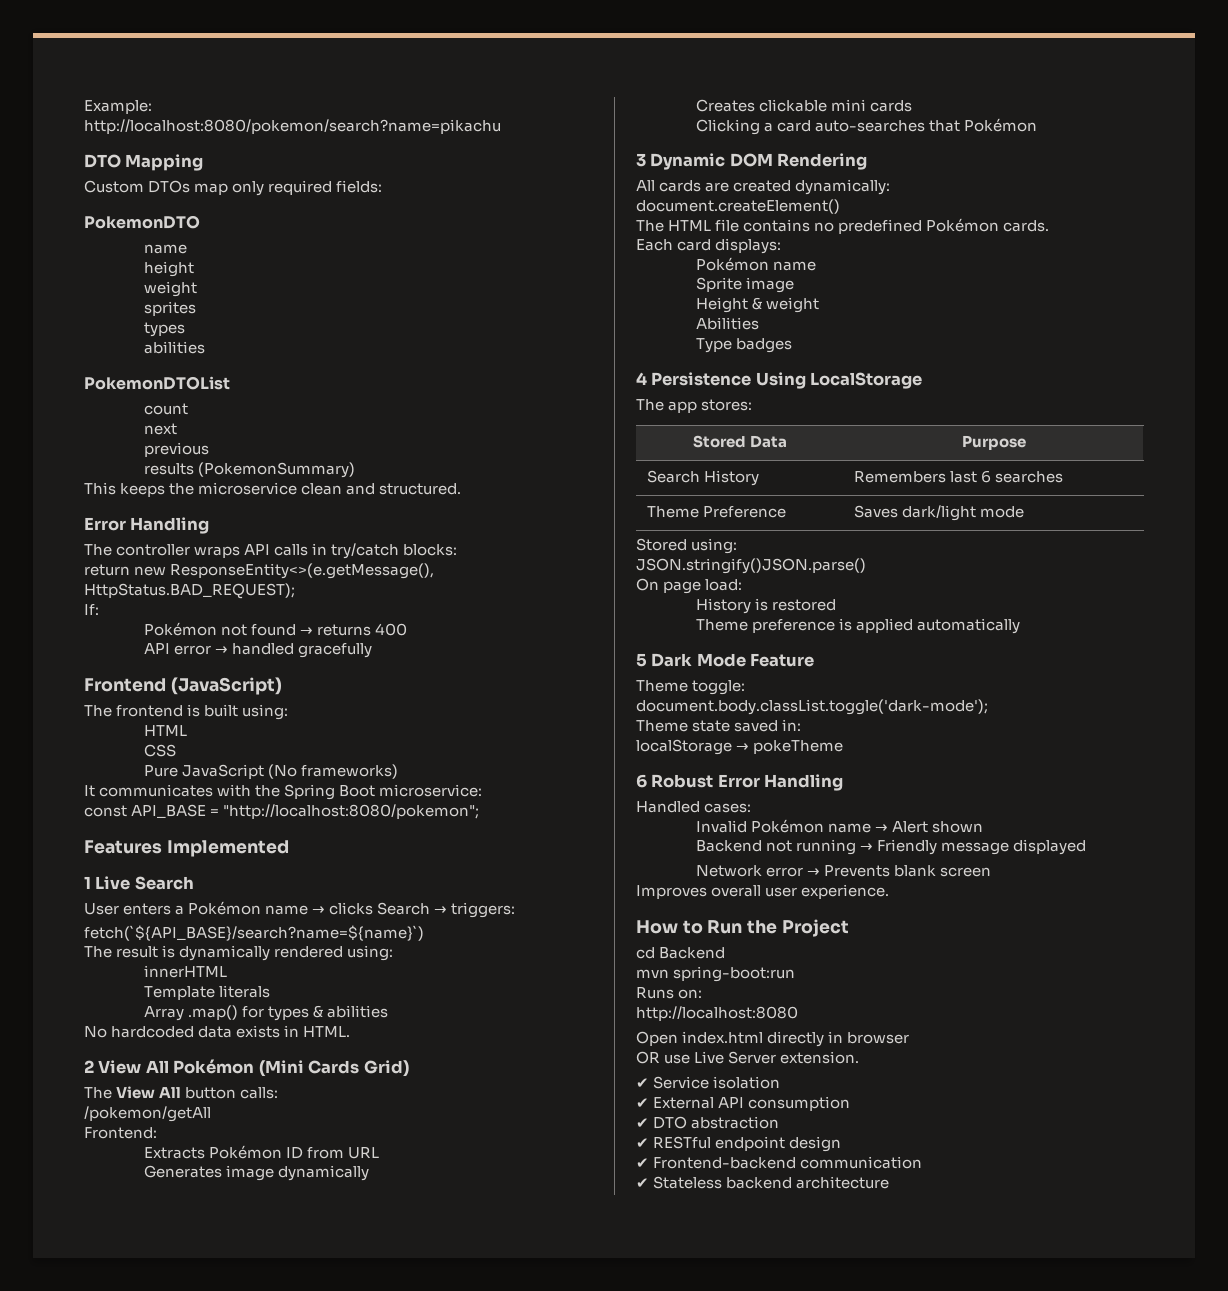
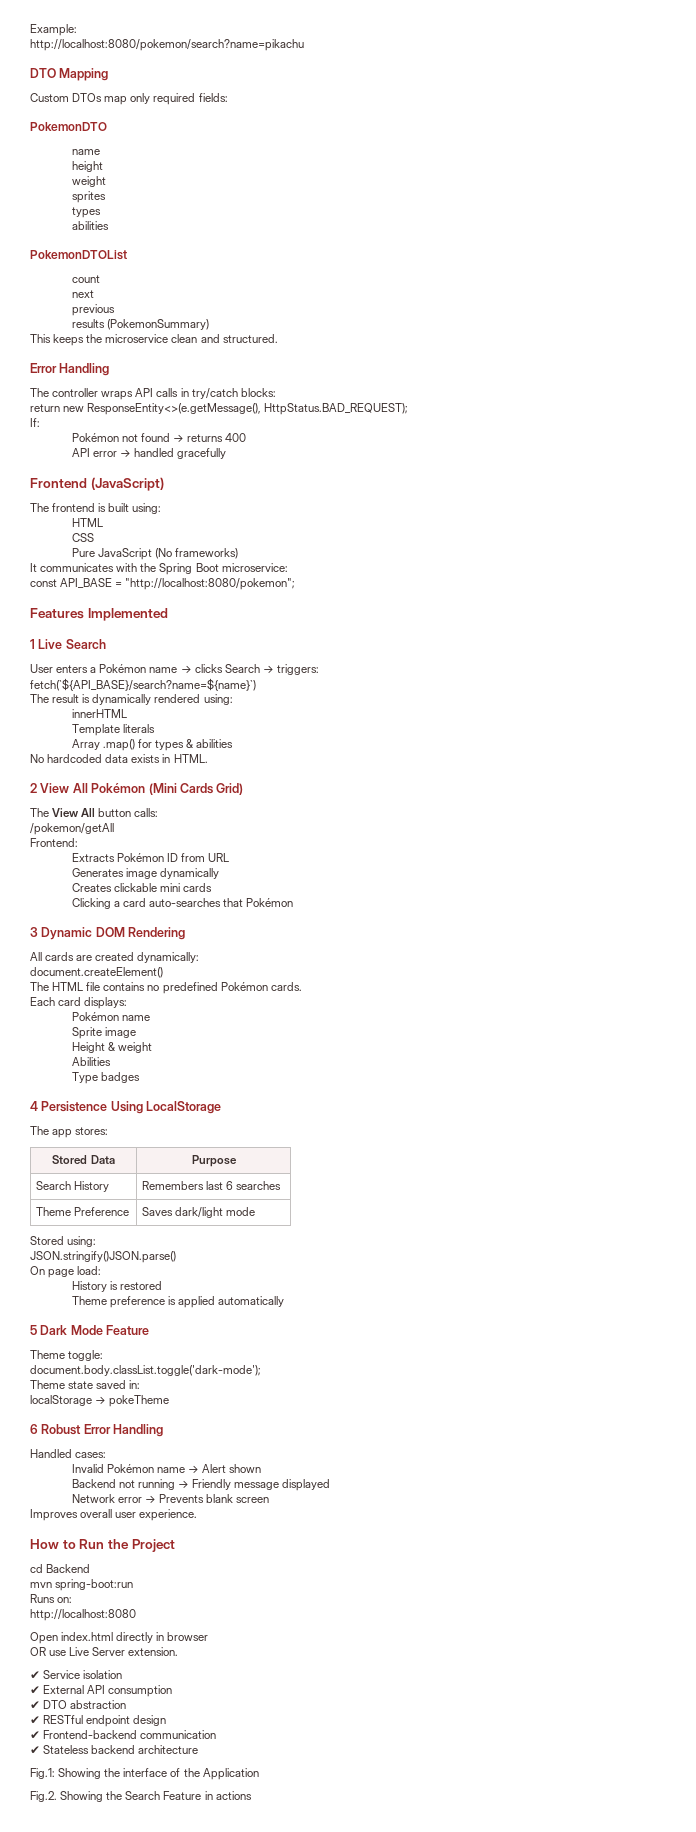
+ Fig.1: Showing the interface of the Application
+ Fig.2. Showing the Search Feature in actions

